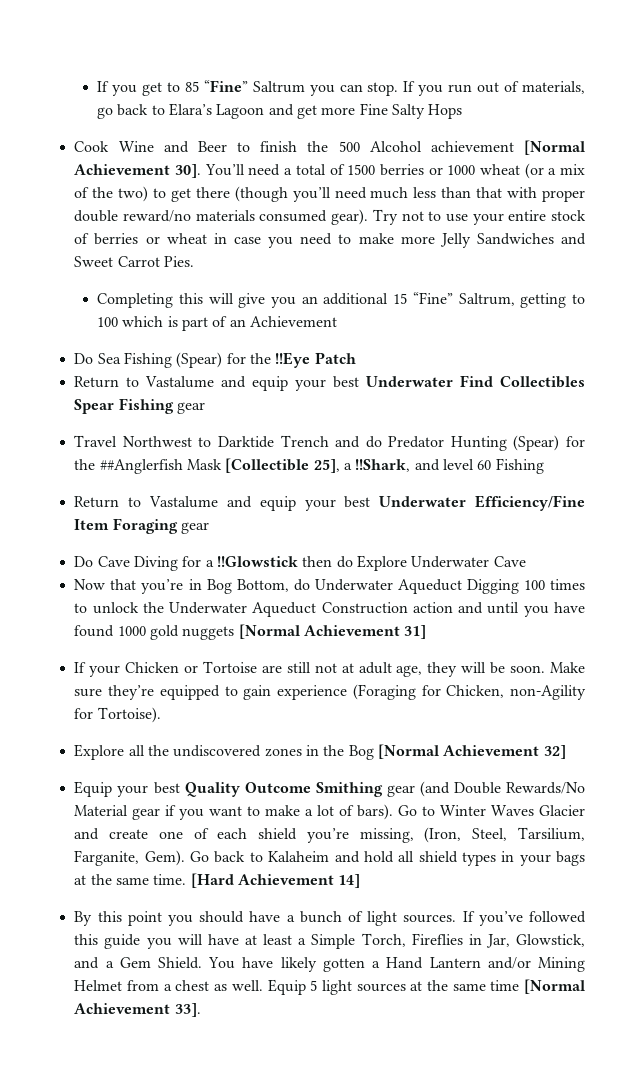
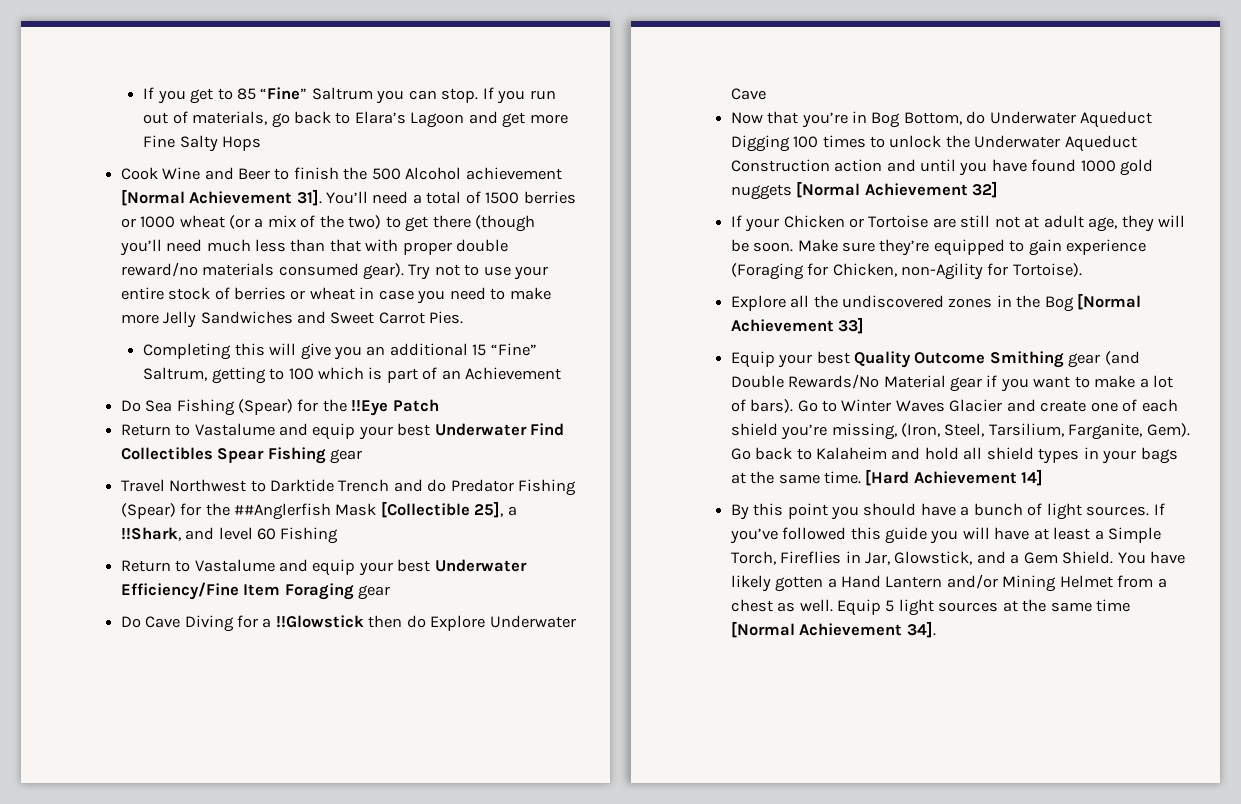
- Cook Wine and Beer to finish the 500 Alcohol achievement [Normal Achievement 30].
+ Cook Wine and Beer to finish the 500 Alcohol achievement [Normal Achievement 31].
- Travel Northwest to Darktide Trench and do Predator Hunting (Spear) for the ##Anglerfish Mask [Collectible 25], a !!Shark, and level 60 Fishing
+ Travel Northwest to Darktide Trench and do Predator Fishing (Spear) for the ##Anglerfish Mask [Collectible 25], a !!Shark, and level 60 Fishing
- Now that you’re in Bog Bottom, do Underwater Aqueduct Digging 100 times to unlock the Underwater Aqueduct Construction action and until you have found 1000 gold nuggets [Normal Achievement 31]
+ Now that you’re in Bog Bottom, do Underwater Aqueduct Digging 100 times to unlock the Underwater Aqueduct Construction action and until you have found 1000 gold nuggets [Normal Achievement 32]
- Explore all the undiscovered zones in the Bog [Normal Achievement 32]
+ Explore all the undiscovered zones in the Bog [Normal Achievement 33]
- Equip 5 light sources at the same time [Normal Achievement 33].
+ Equip 5 light sources at the same time [Normal Achievement 34].

